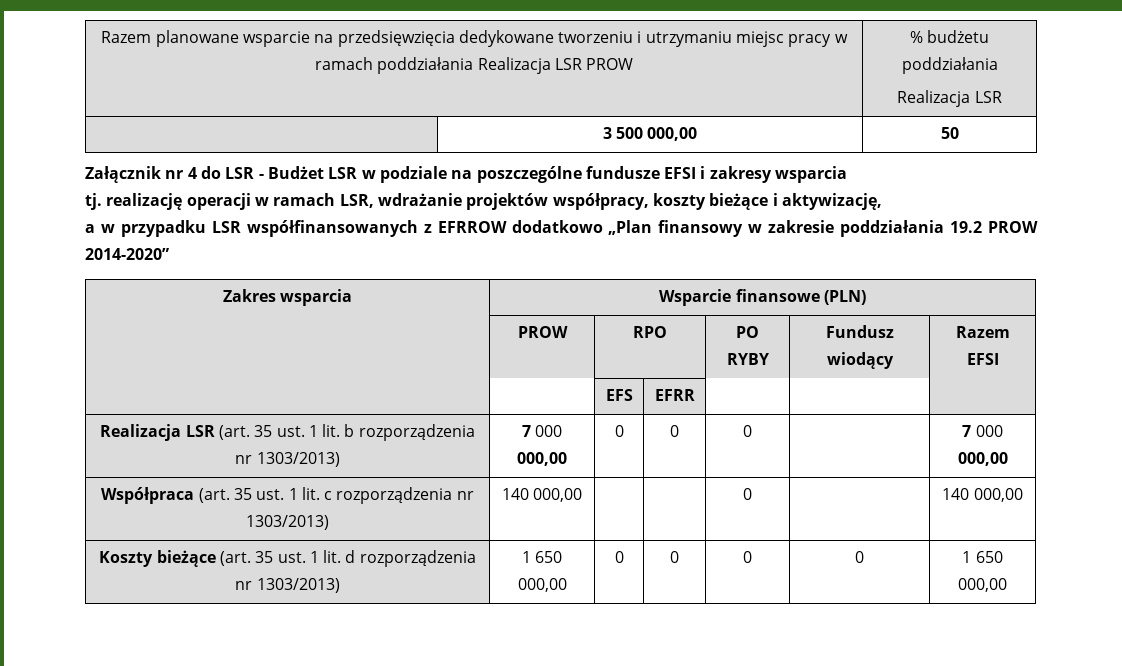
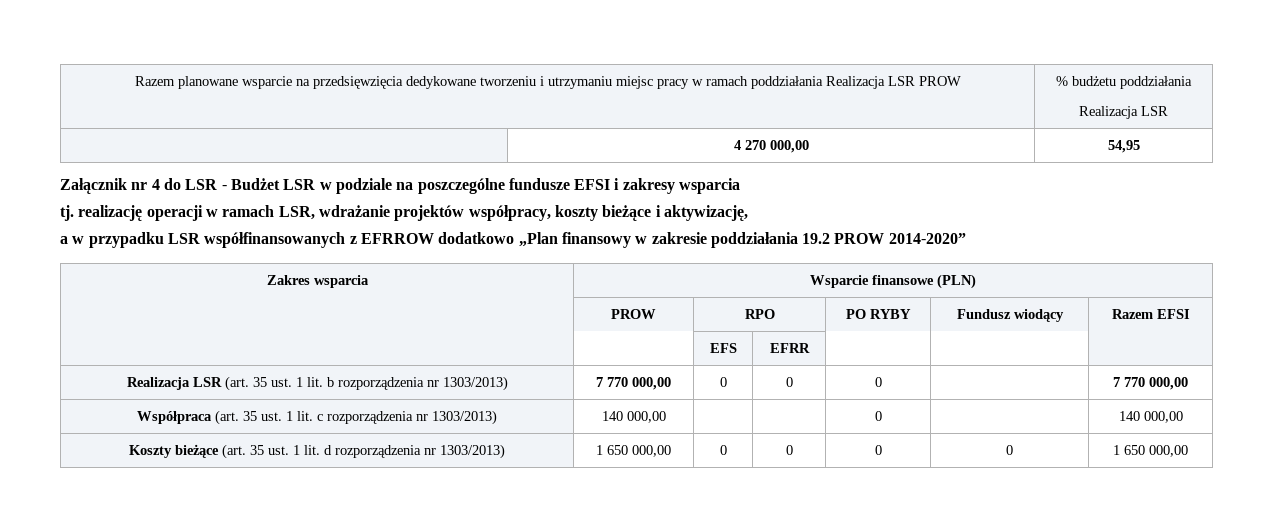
- | 3 500 000,00 | 50
+ | 4 270 000,00 | 54,95
- Realizacja LSR (art. 35 ust. 1 lit. b rozporządzenia nr 1303/2013) | 7 000 000,00 | 0 | 0 | 0 | | 7 000 000,00
+ Realizacja LSR (art. 35 ust. 1 lit. b rozporządzenia nr 1303/2013) | 7 770 000,00 | 0 | 0 | 0 | | 7 770 000,00

